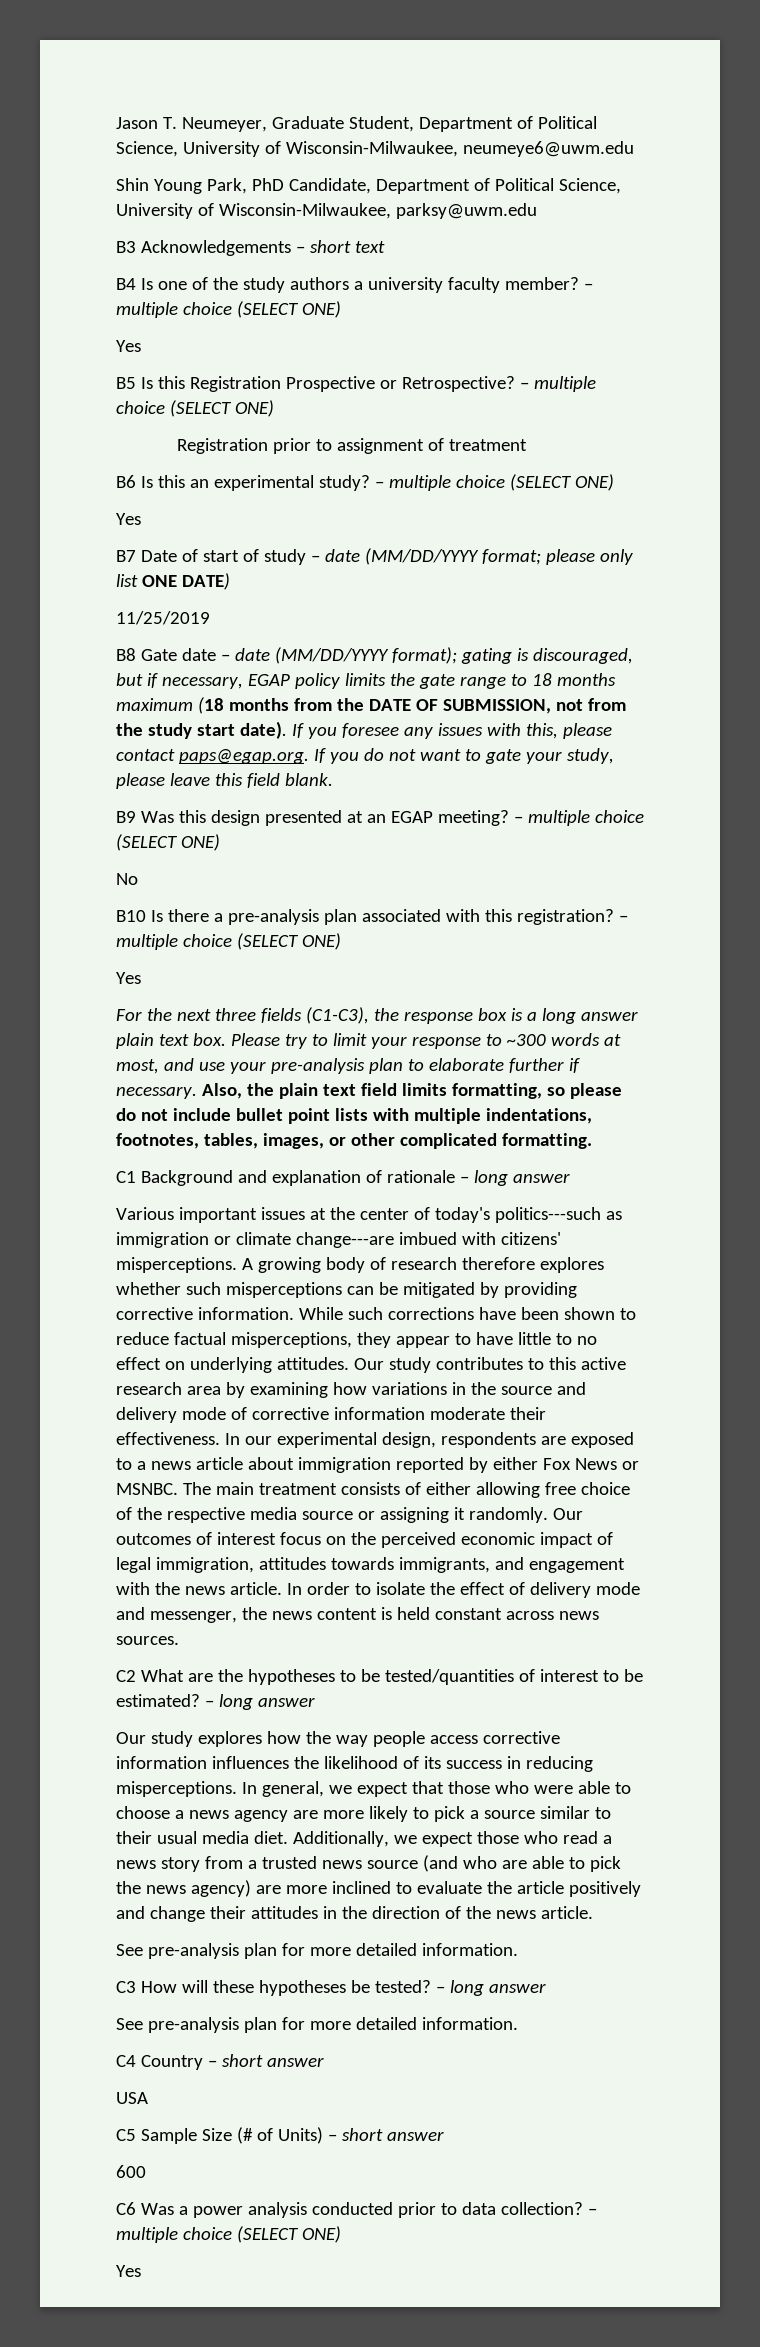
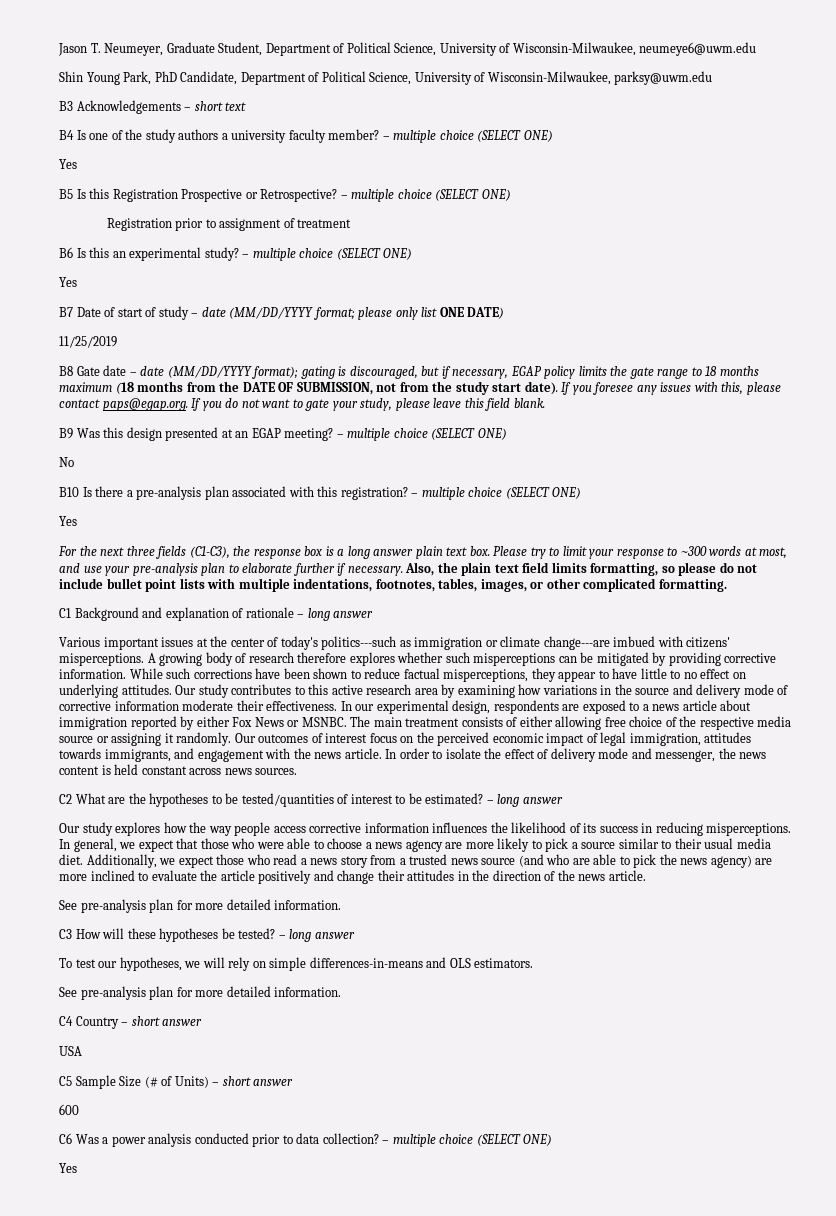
+ To test our hypotheses, we will rely on simple differences-in-means and OLS estimators.

